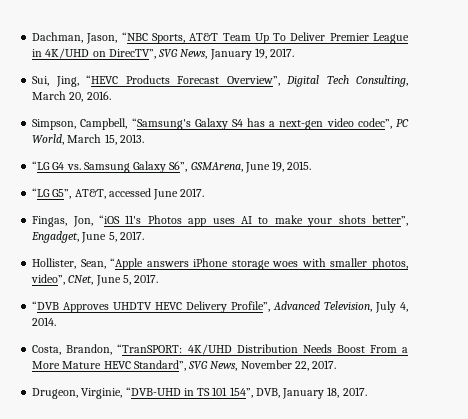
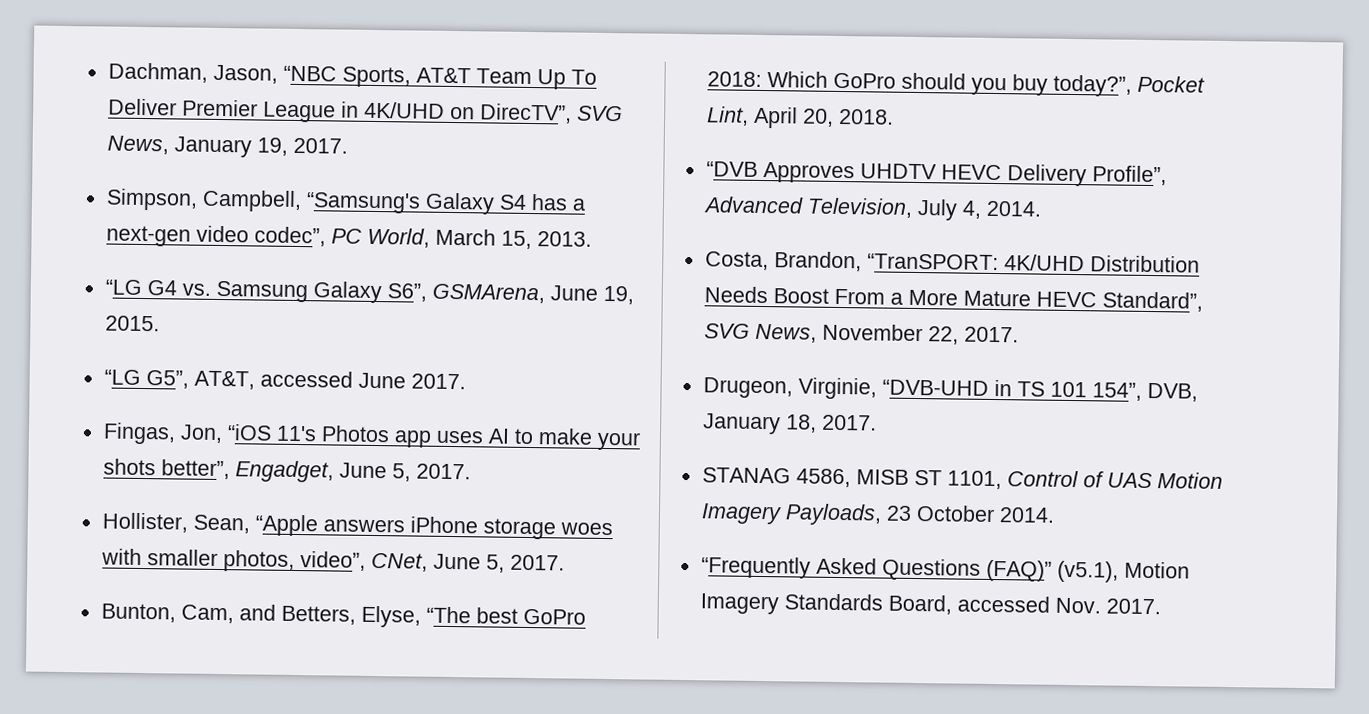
- Sui, Jing, “HEVC Products Forecast Overview”, Digital Tech Consulting, March 20, 2016.
+ Bunton, Cam, and Betters, Elyse, “The best GoPro 2018: Which GoPro should you buy today?”, Pocket Lint, April 20, 2018.
+ STANAG 4586, MISB ST 1101, Control of UAS Motion Imagery Payloads, 23 October 2014.
+ “Frequently Asked Questions (FAQ)” (v5.1), Motion Imagery Standards Board, accessed Nov. 2017.

